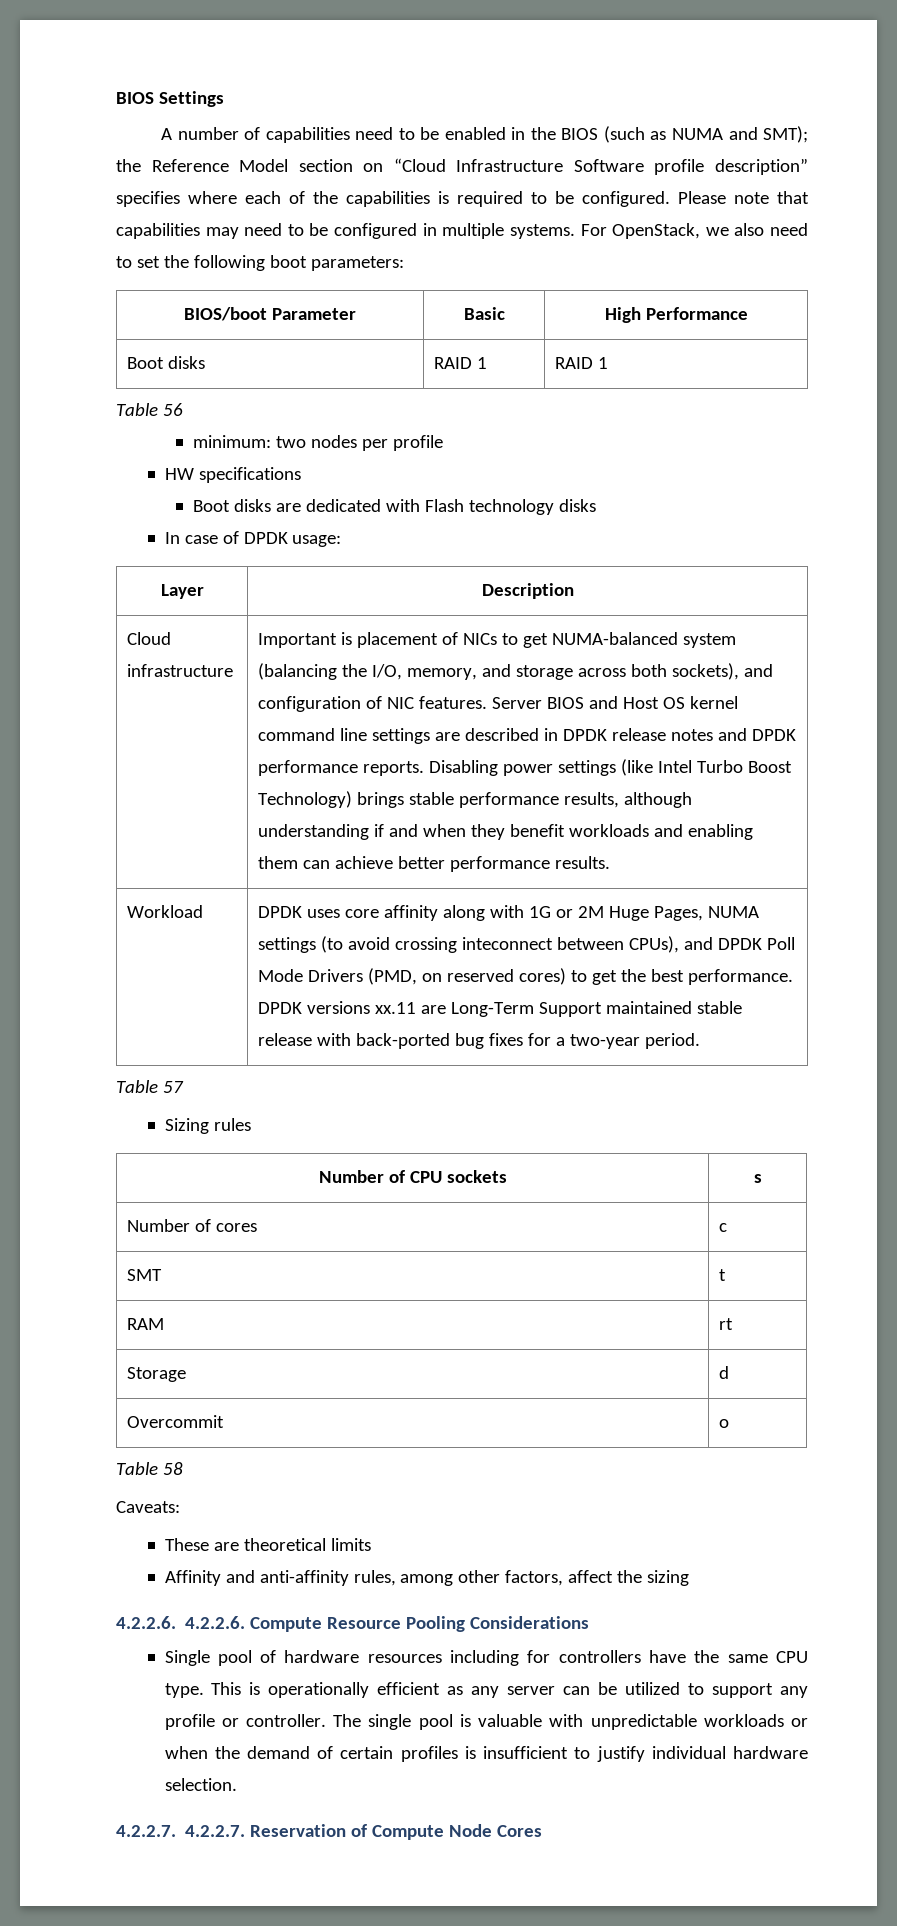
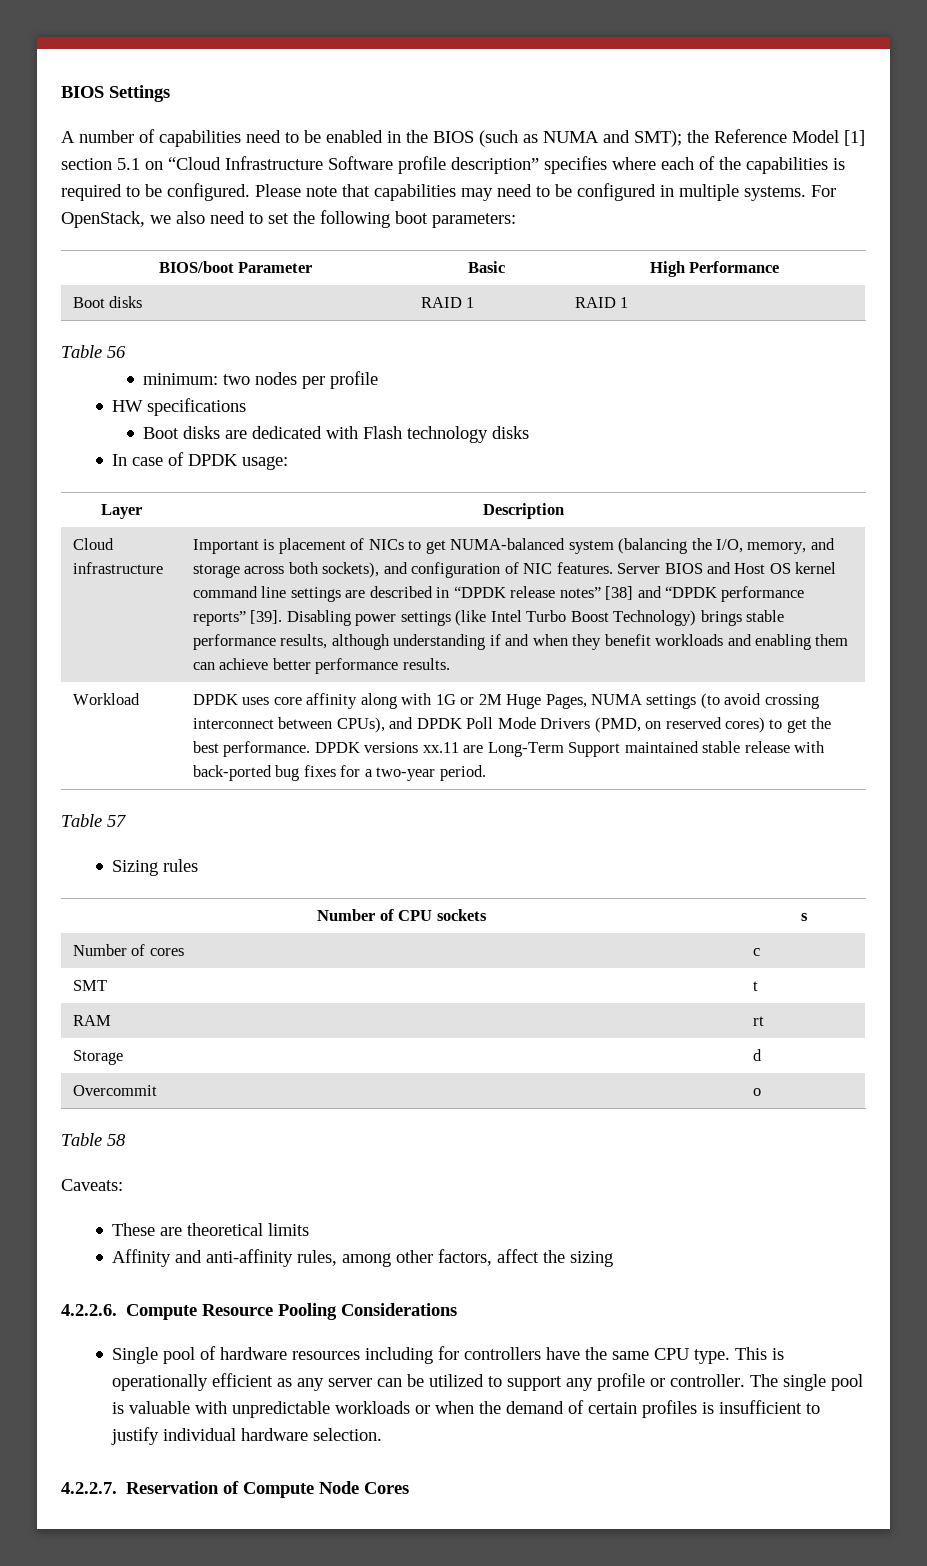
- A number of capabilities need to be enabled in the BIOS (such as NUMA and SMT); the Reference Model section on “Cloud Infrastructure Software profile description” specifies where each of the capabilities is required to be configured.
+ A number of capabilities need to be enabled in the BIOS (such as NUMA and SMT); the Reference Model [1] section 5.1 on “Cloud Infrastructure Software profile description” specifies where each of the capabilities is required to be configured.
- Server BIOS and Host OS kernel command line settings are described in DPDK release notes and DPDK performance reports.
+ Server BIOS and Host OS kernel command line settings are described in “DPDK release notes” [38] and “DPDK performance reports” [39].
- DPDK uses core affinity along with 1G or 2M Huge Pages, NUMA settings (to avoid crossing inteconnect between CPUs), and DPDK Poll Mode Drivers (PMD, on reserved cores) to get the best performance.
+ DPDK uses core affinity along with 1G or 2M Huge Pages, NUMA settings (to avoid crossing interconnect between CPUs), and DPDK Poll Mode Drivers (PMD, on reserved cores) to get the best performance.
- 4.2.2.6. 4.2.2.6. Compute Resource Pooling Considerations
+ 4.2.2.6. Compute Resource Pooling Considerations
- 4.2.2.7. 4.2.2.7. Reservation of Compute Node Cores
+ 4.2.2.7. Reservation of Compute Node Cores

